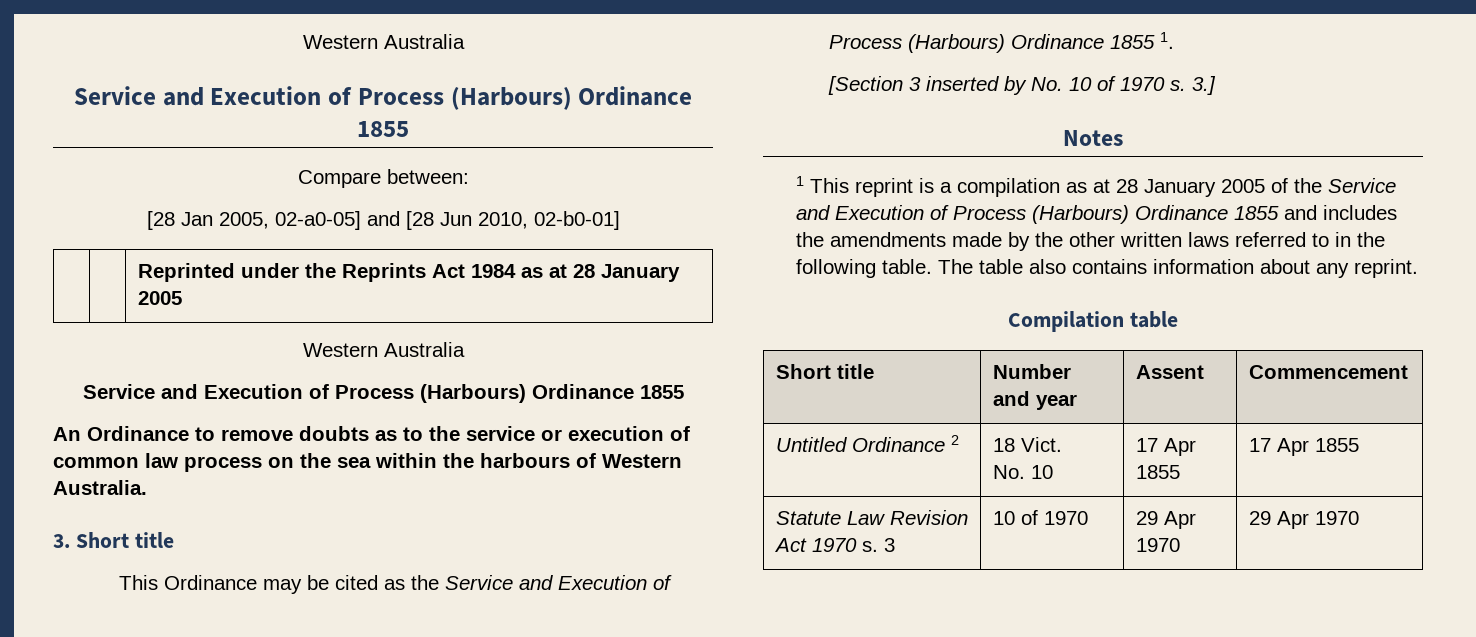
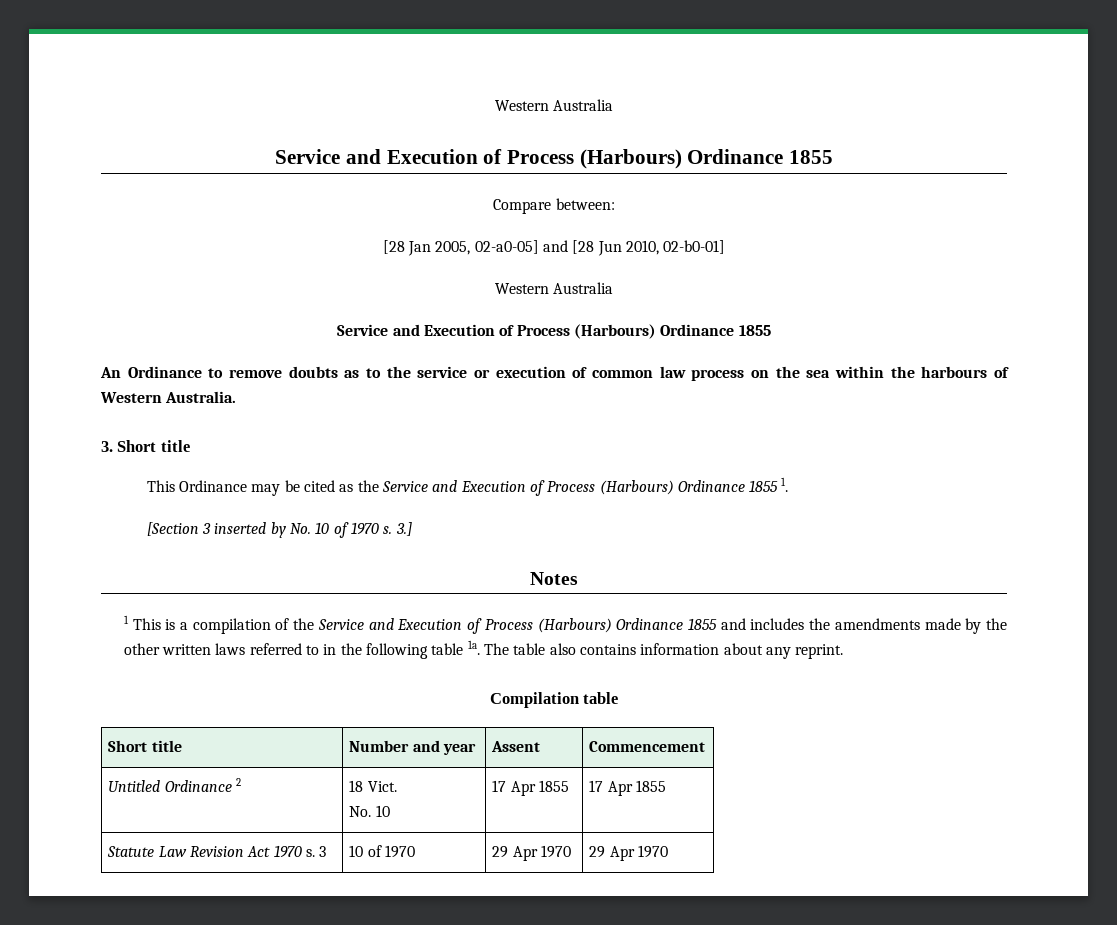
- | | Reprinted under the Reprints Act 1984 as at 28 January 2005
- 1 This reprint is a compilation as at 28 January 2005 of the Service and Execution of Process (Harbours) Ordinance 1855 and includes the amendments made by the other written laws referred to in the following table.
+ 1 This is a compilation of the Service and Execution of Process (Harbours) Ordinance 1855 and includes the amendments made by the other written laws referred to in the following table 1a.

